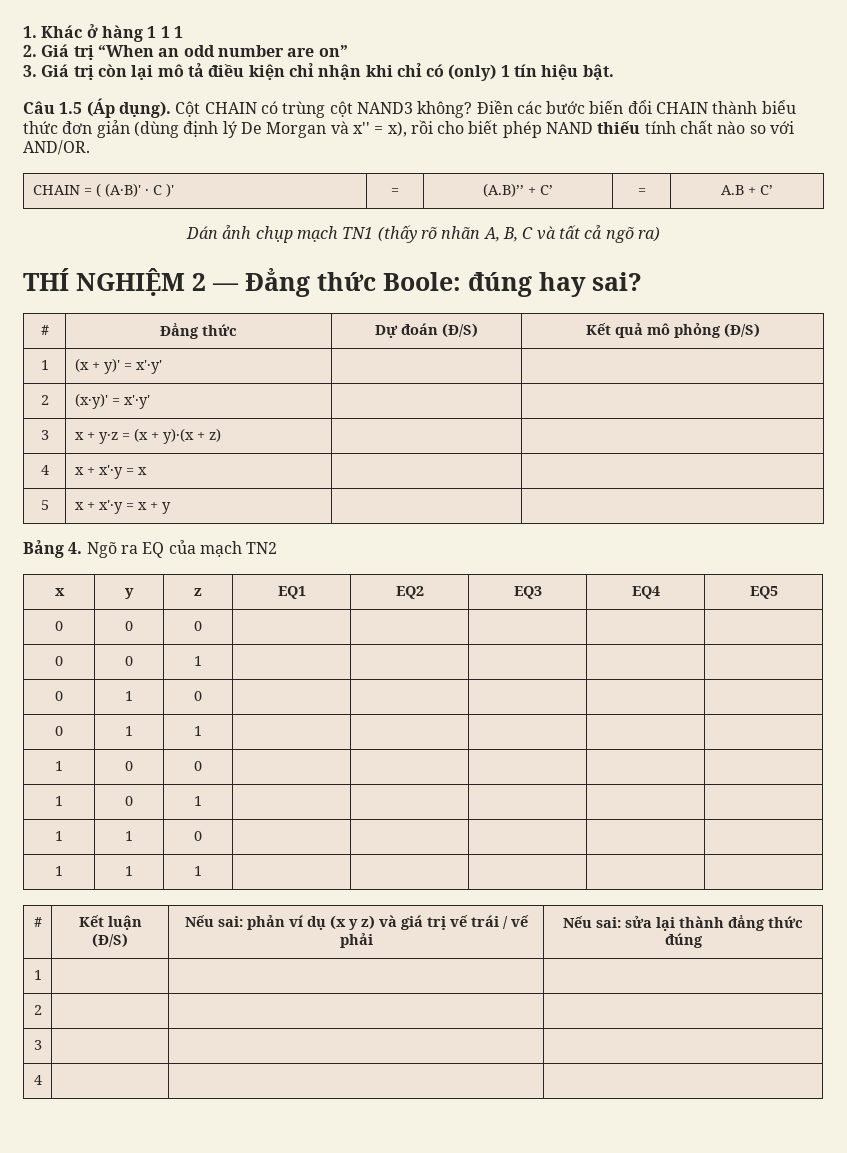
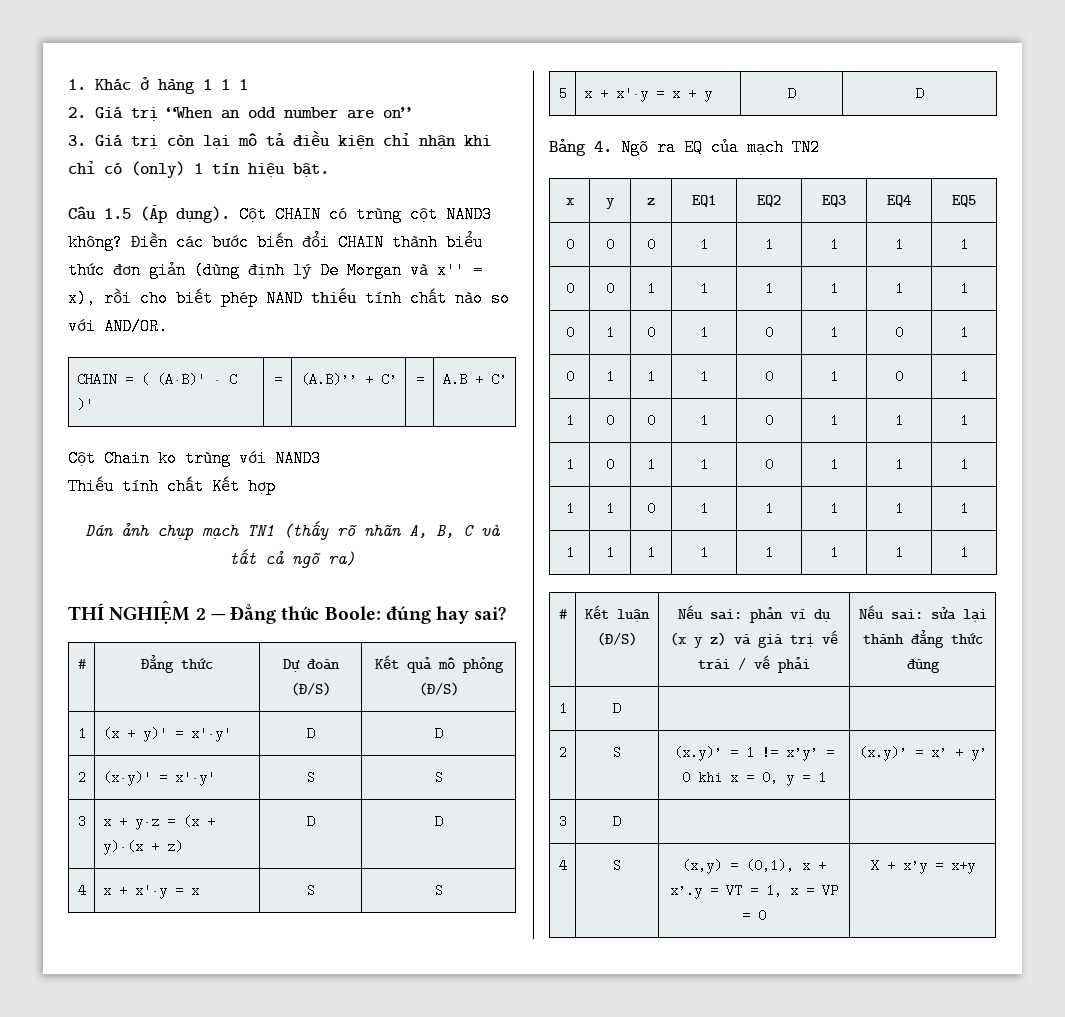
+ Cột Chain ko trùng với NAND3
+ Thiếu tính chất Kết hợp
- 1 | (x + y)' = x'·y' | |
+ 1 | (x + y)' = x'·y' | D | D
- 2 | (x·y)' = x'·y' | |
+ 2 | (x·y)' = x'·y' | S | S
- 3 | x + y·z = (x + y)·(x + z) | |
+ 3 | x + y·z = (x + y)·(x + z) | D | D
- 4 | x + x'·y = x | |
+ 4 | x + x'·y = x | S | S
- 5 | x + x'·y = x + y | |
+ 5 | x + x'·y = x + y | D | D
- 0 | 0 | 0 | | | | |
- 0 | 0 | 1 | | | | |
- 0 | 1 | 0 | | | | |
- 0 | 1 | 1 | | | | |
- 1 | 0 | 0 | | | | |
- 1 | 0 | 1 | | | | |
- 1 | 1 | 0 | | | | |
- 1 | 1 | 1 | | | | |
+ 0 | 0 | 0 | 1 | 1 | 1 | 1 | 1
+ 0 | 0 | 1 | 1 | 1 | 1 | 1 | 1
+ 0 | 1 | 0 | 1 | 0 | 1 | 0 | 1
+ 0 | 1 | 1 | 1 | 0 | 1 | 0 | 1
+ 1 | 0 | 0 | 1 | 0 | 1 | 1 | 1
+ 1 | 0 | 1 | 1 | 0 | 1 | 1 | 1
+ 1 | 1 | 0 | 1 | 1 | 1 | 1 | 1
+ 1 | 1 | 1 | 1 | 1 | 1 | 1 | 1
  # | Kết luận (Đ/S) | Nếu sai: phản ví dụ (x y z) và giá trị vế trái / vế phải | Nếu sai: sửa lại thành đẳng thức đúng
- 1 | | |
- 2 | | |
- 3 | | |
- 4 | | |
+ 1 | D | |
+ 2 | S | (x.y)’ = 1 != x’y’ = 0 khi x = 0, y = 1 | (x.y)’ = x’ + y’
+ 3 | D | |
+ 4 | S | (x,y) = (0,1), x + x’.y = VT = 1, x = VP = 0 | X + x’y = x+y

